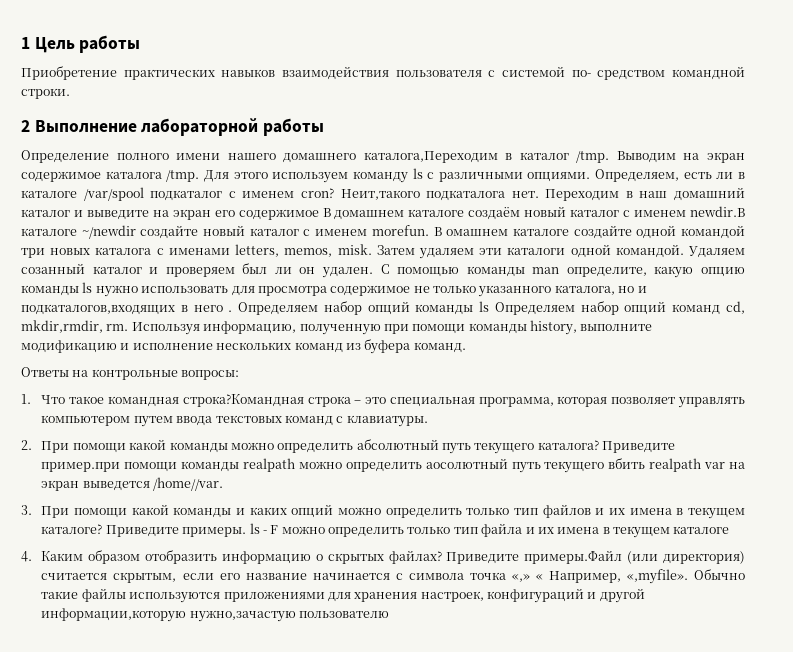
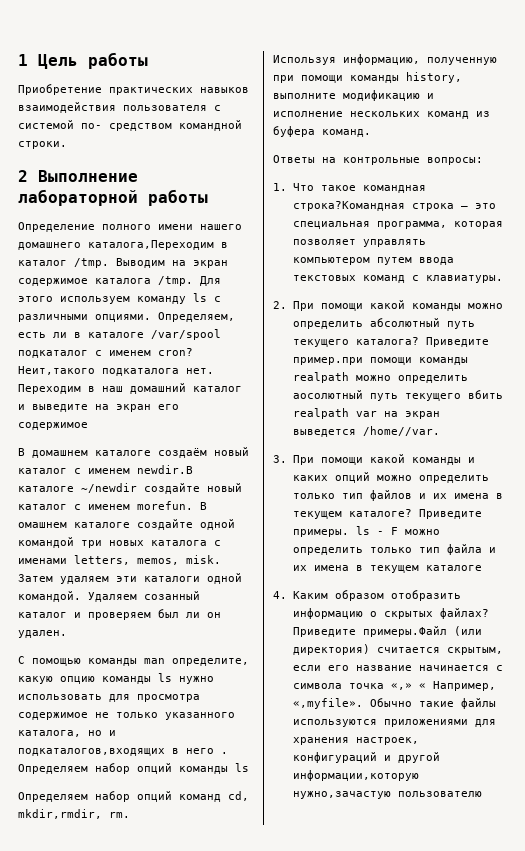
- Переходим в наш домашний каталог и выведите на экран его содержимое В домашнем каталоге создаём новый каталог с именем newdir.В каталоге ~/newdir создайте новый каталог с именем morefun.
+ Переходим в наш домашний каталог и выведите на экран его содержимое
+ В домашнем каталоге создаём новый каталог с именем newdir.В каталоге ~/newdir создайте новый каталог с именем morefun.
- Удаляем созанный каталог и проверяем был ли он удален. С помощью команды man определите, какую опцию команды ls нужно использовать для просмотра содержимое не только указанного каталога, но и подкаталогов,входящих в него .
+ Удаляем созанный каталог и проверяем был ли он удален.
+ С помощью команды man определите, какую опцию команды ls нужно использовать для просмотра содержимое не только указанного каталога, но и подкаталогов,входящих в него .
- Определяем набор опций команды ls Определяем набор опций команд cd, mkdir,rmdir, rm. Используя информацию, полученную при помощи команды history, выполните модификацию и исполнение нескольких команд из буфера команд.
+ Определяем набор опций команды ls
+ Определяем набор опций команд cd, mkdir,rmdir, rm.
+ Используя информацию, полученную при помощи команды history, выполните модификацию и исполнение нескольких команд из буфера команд.

